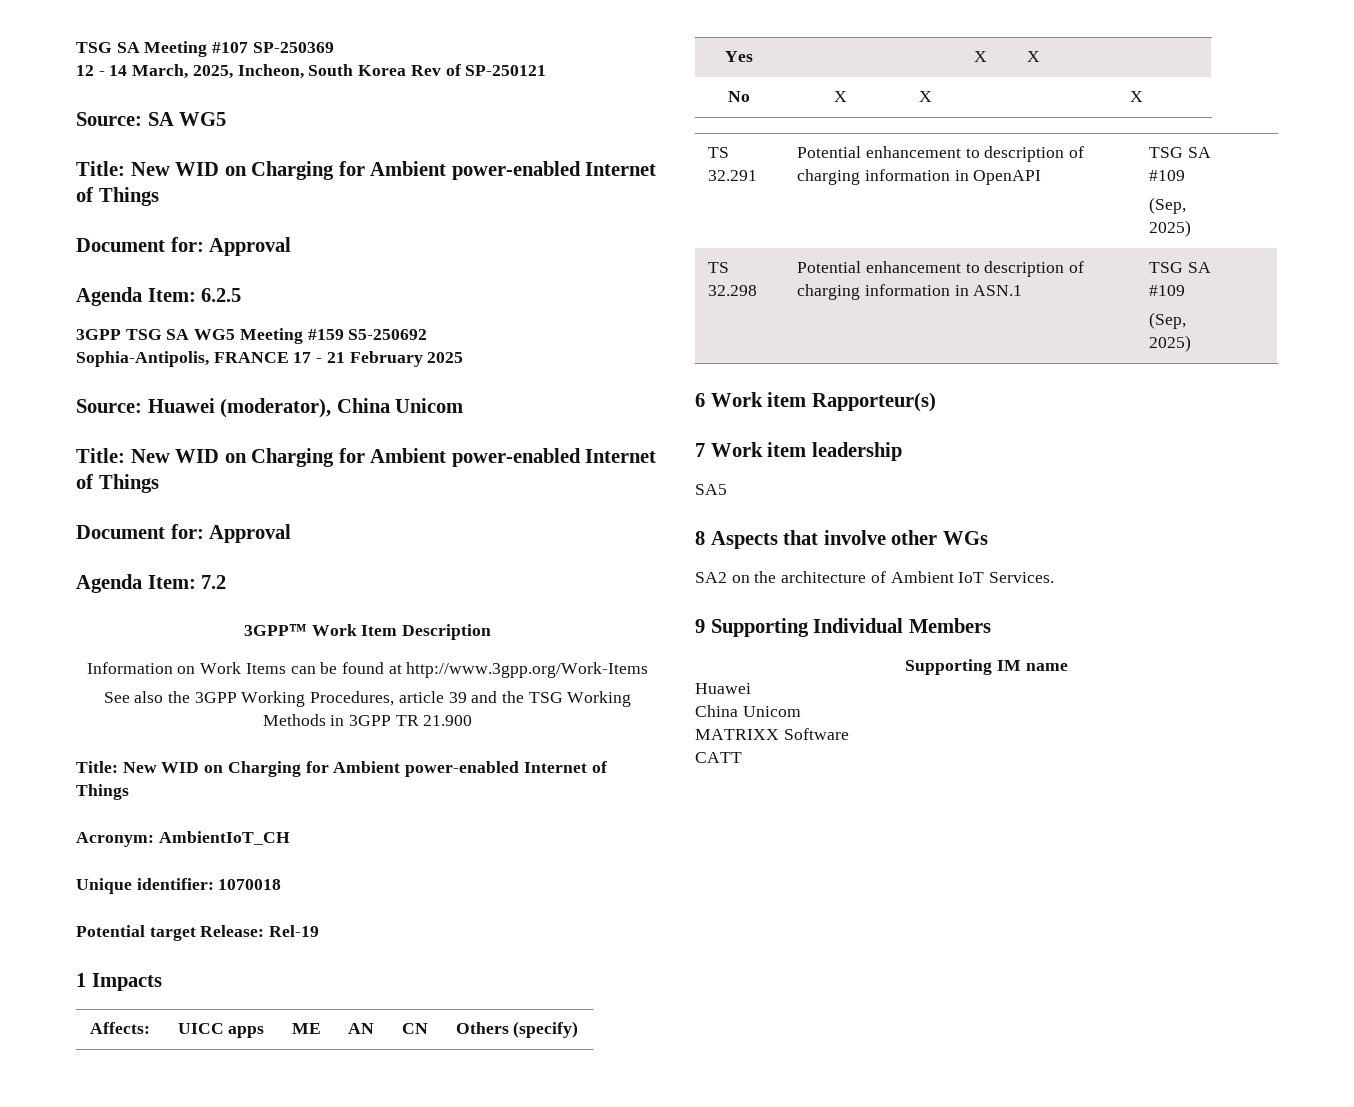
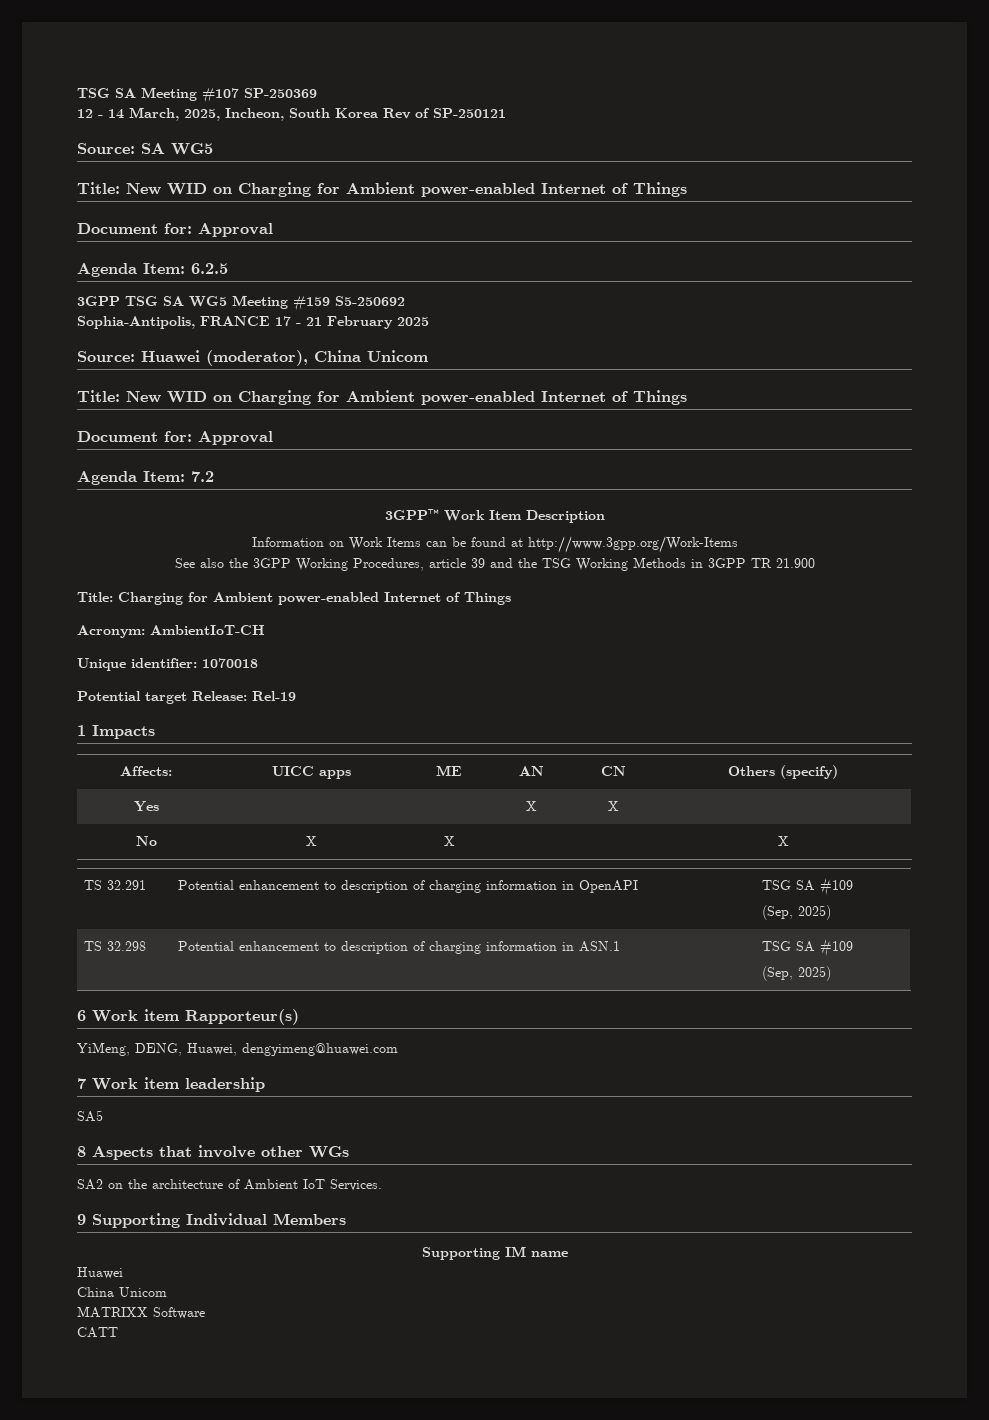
  See also the 3GPP Working Procedures, article 39 and the TSG Working Methods in 3GPP TR 21.900
- Title: New WID on Charging for Ambient power-enabled Internet of Things
+ Title: Charging for Ambient power-enabled Internet of Things
- Acronym: AmbientIoT_CH
+ Acronym: AmbientIoT-CH
+ YiMeng, DENG, Huawei, dengyimeng@huawei.com

